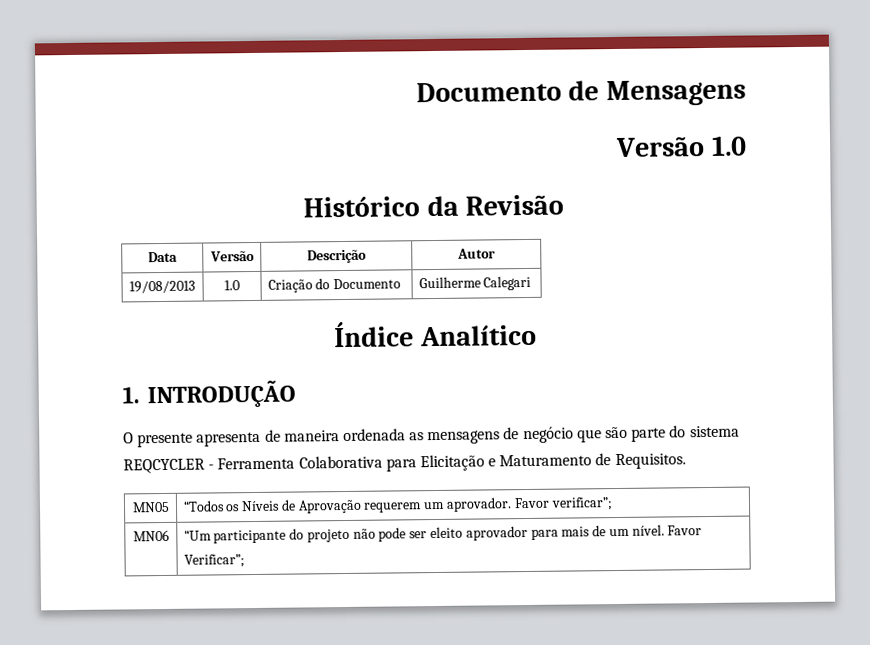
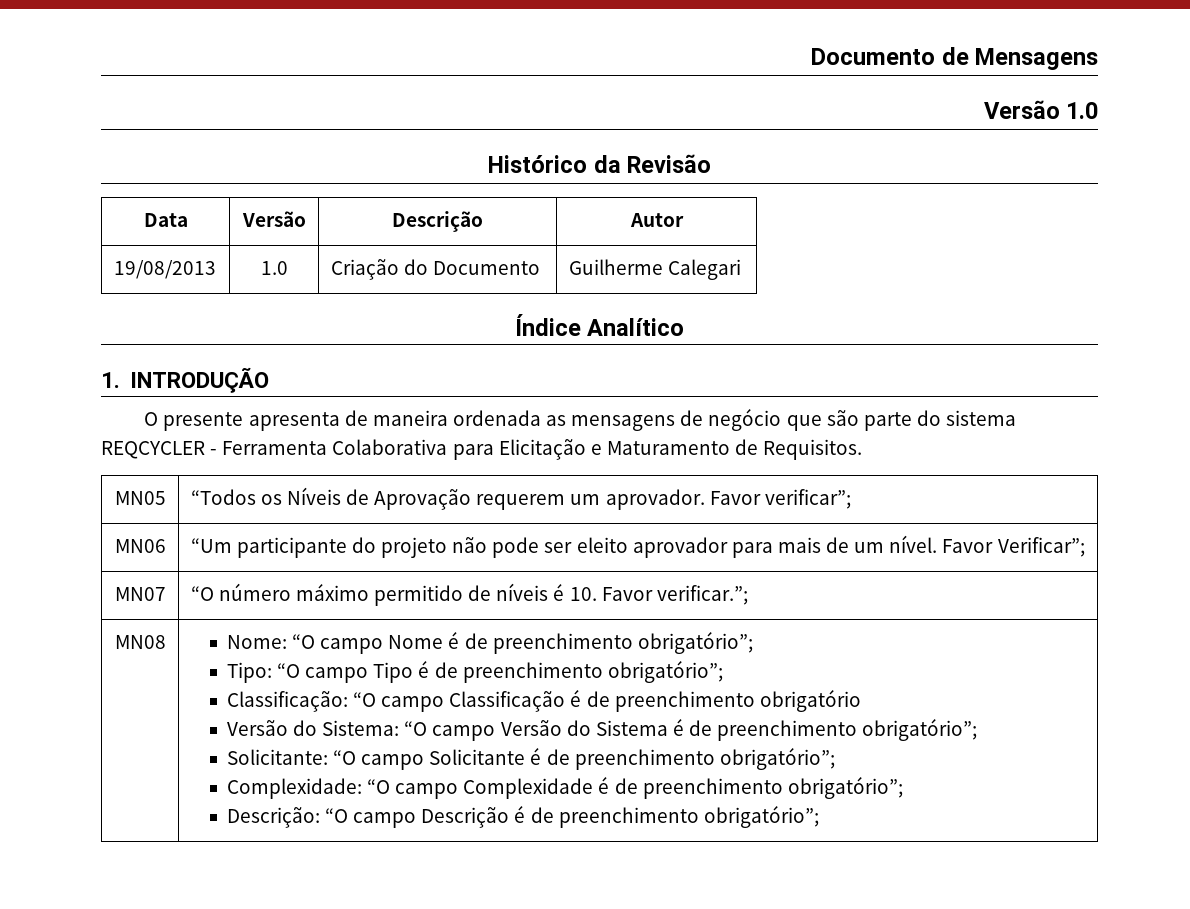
+ MN07 | “O número máximo permitido de níveis é 10. Favor verificar.”;
+ MN08 | Nome: “O campo Nome é de preenchimento obrigatório”;
+ Tipo: “O campo Tipo é de preenchimento obrigatório”;
+ Classificação: “O campo Classificação é de preenchimento obrigatório
+ Versão do Sistema: “O campo Versão do Sistema é de preenchimento obrigatório”;
+ Solicitante: “O campo Solicitante é de preenchimento obrigatório”;
+ Complexidade: “O campo Complexidade é de preenchimento obrigatório”;
+ Descrição: “O campo Descrição é de preenchimento obrigatório”;

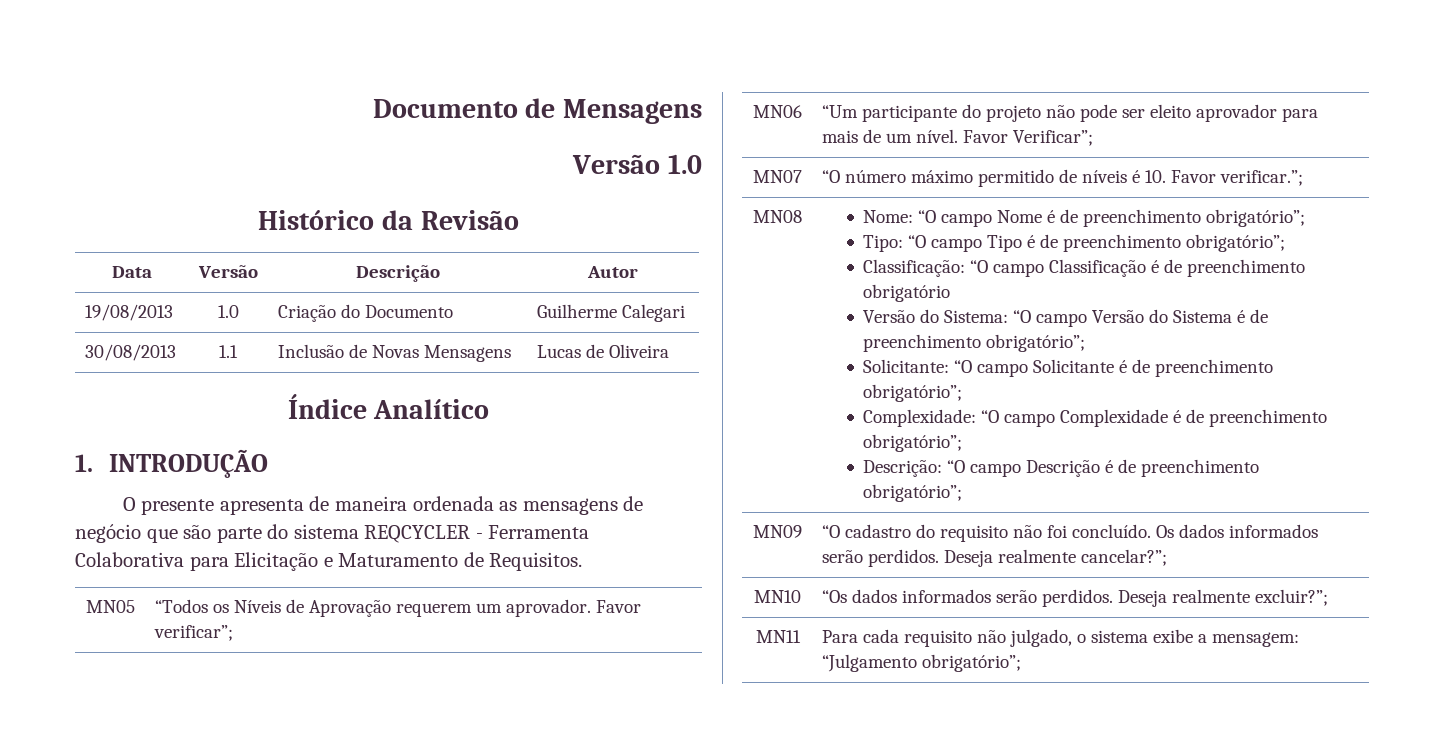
+ 30/08/2013 | 1.1 | Inclusão de Novas Mensagens | Lucas de Oliveira
+ MN09 | “O cadastro do requisito não foi concluído. Os dados informados serão perdidos. Deseja realmente cancelar?”;
+ MN10 | “Os dados informados serão perdidos. Deseja realmente excluir?”;
+ MN11 | Para cada requisito não julgado, o sistema exibe a mensagem: “Julgamento obrigatório”;

